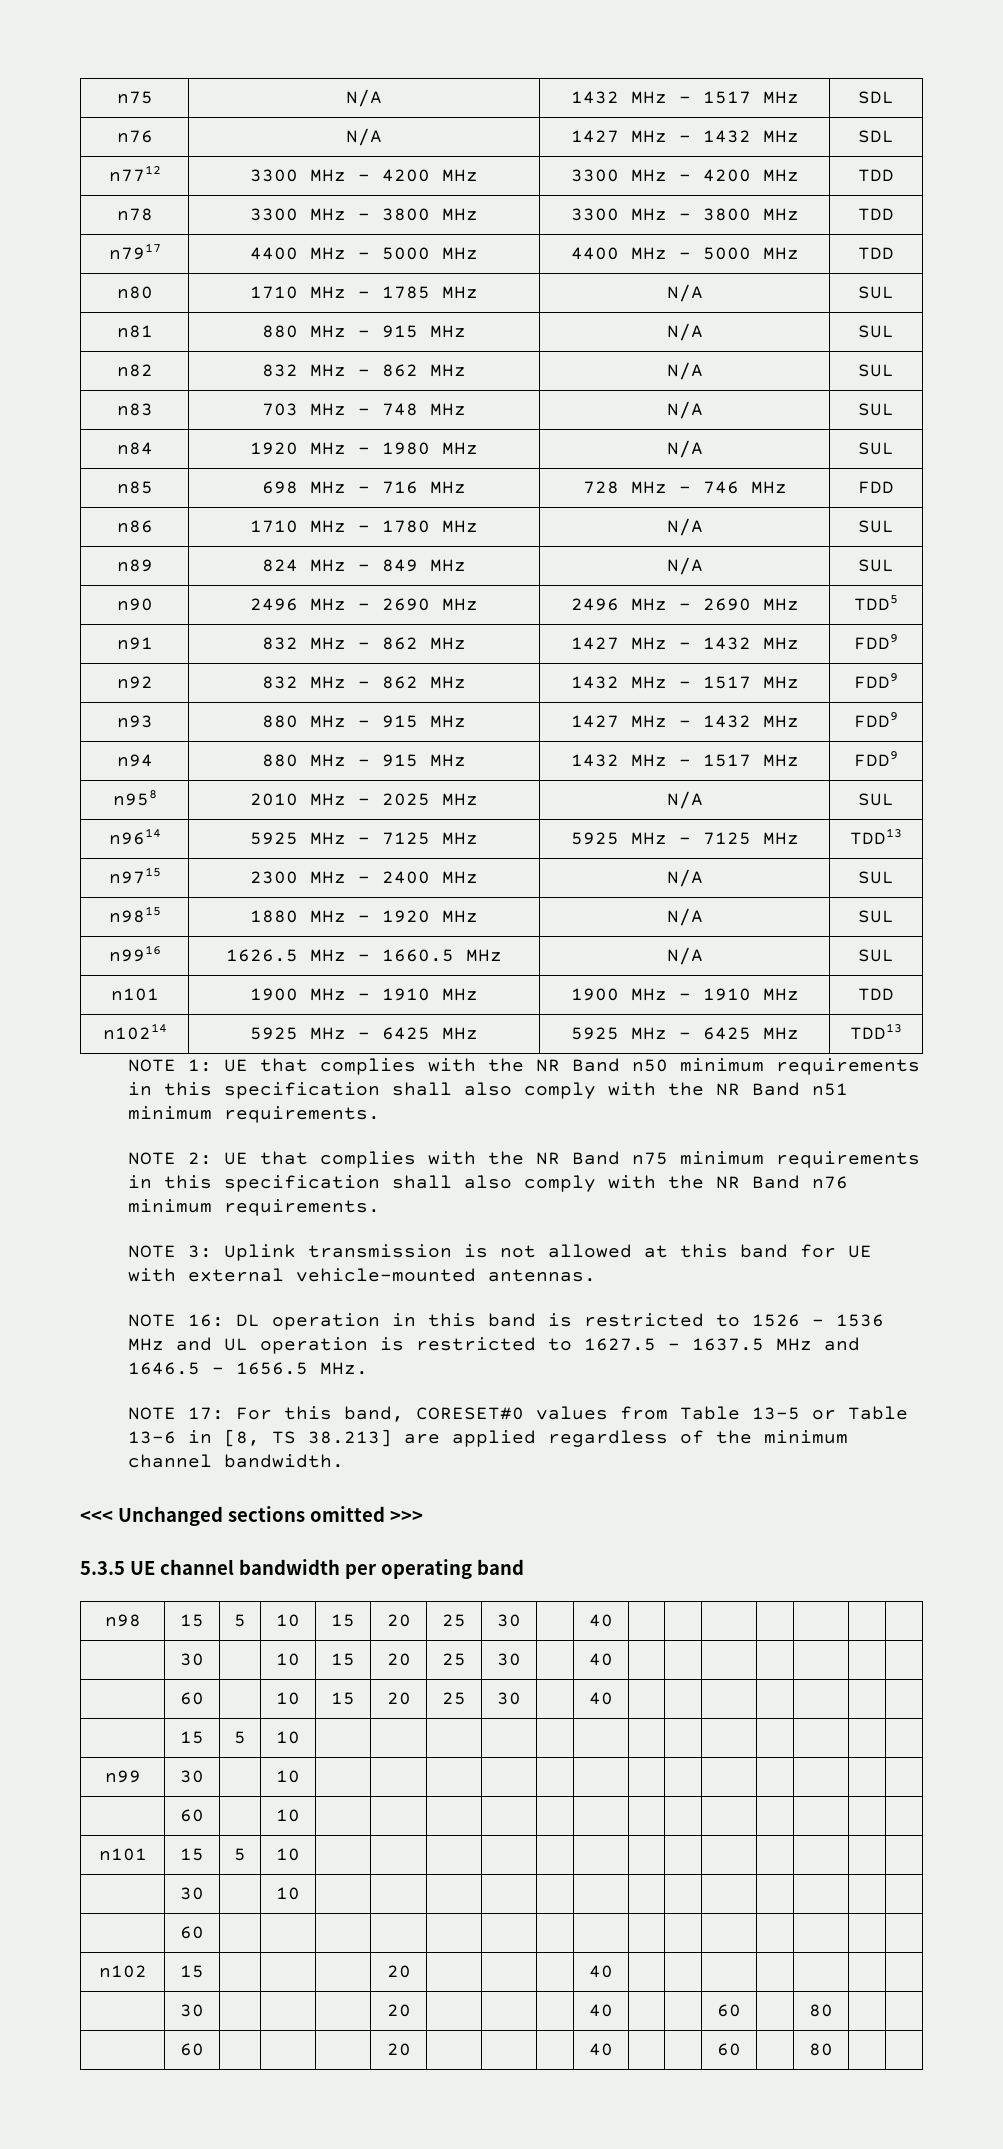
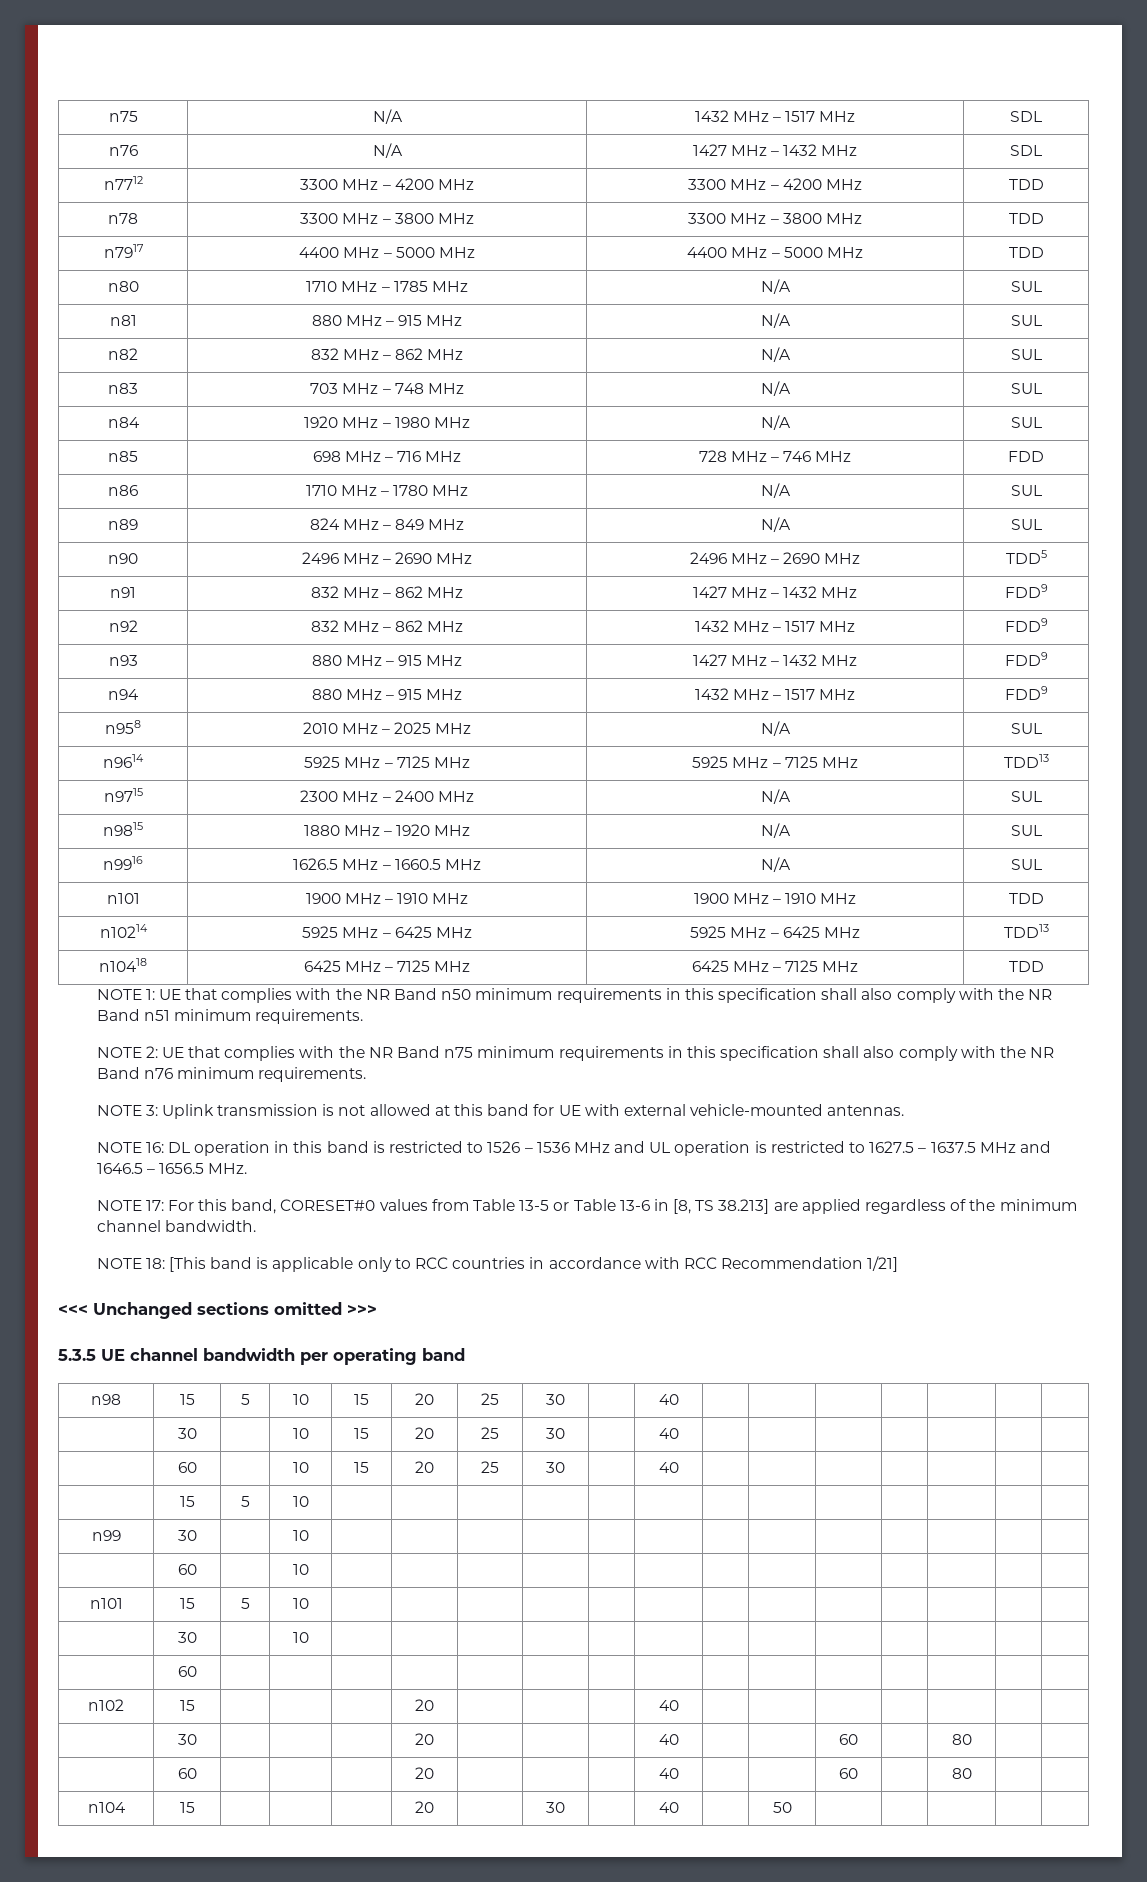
+ n10418 | 6425 MHz – 7125 MHz | 6425 MHz – 7125 MHz | TDD
+ NOTE 18: [This band is applicable only to RCC countries in accordance with RCC Recommendation 1/21]
+ n104 | 15 | | | | 20 | | 30 | | 40 | | 50 | | | | |

